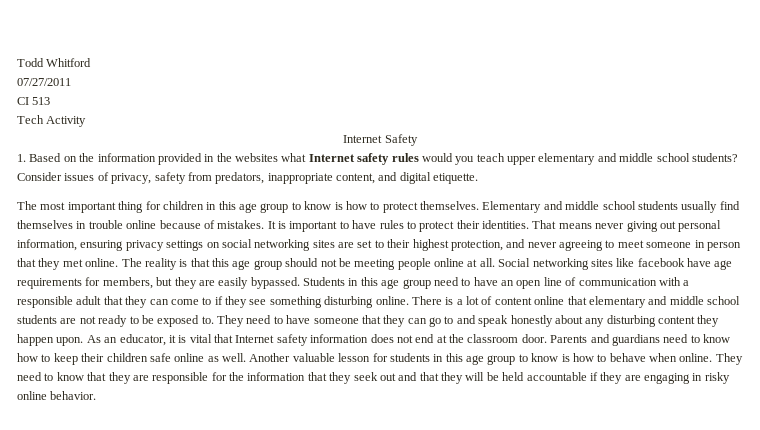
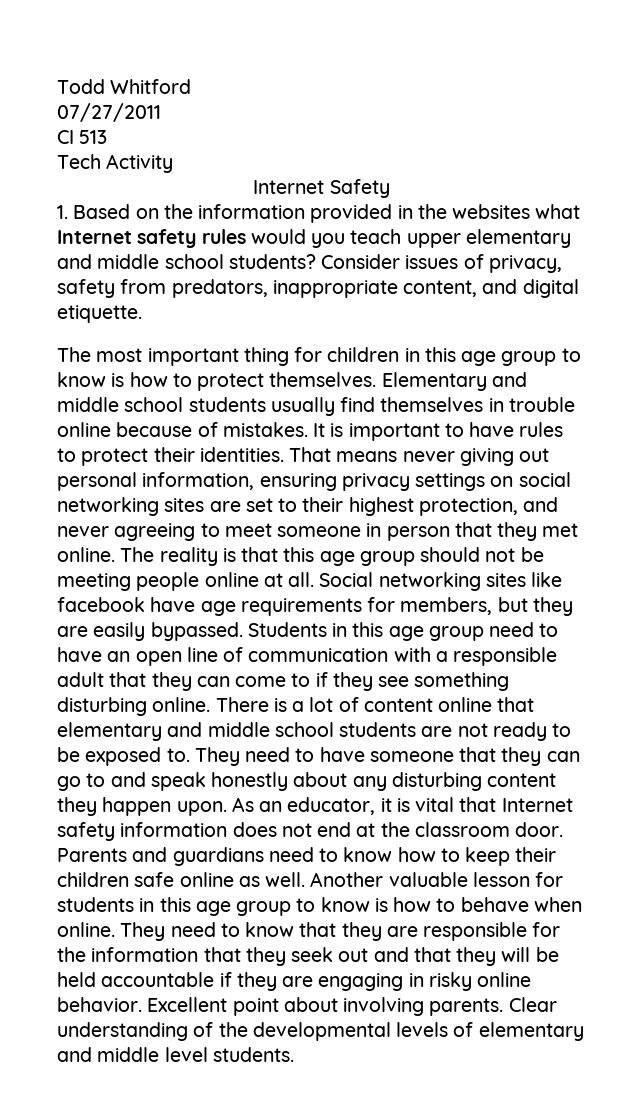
+ Excellent point about involving parents. Clear understanding of the developmental levels of elementary and middle level students.

